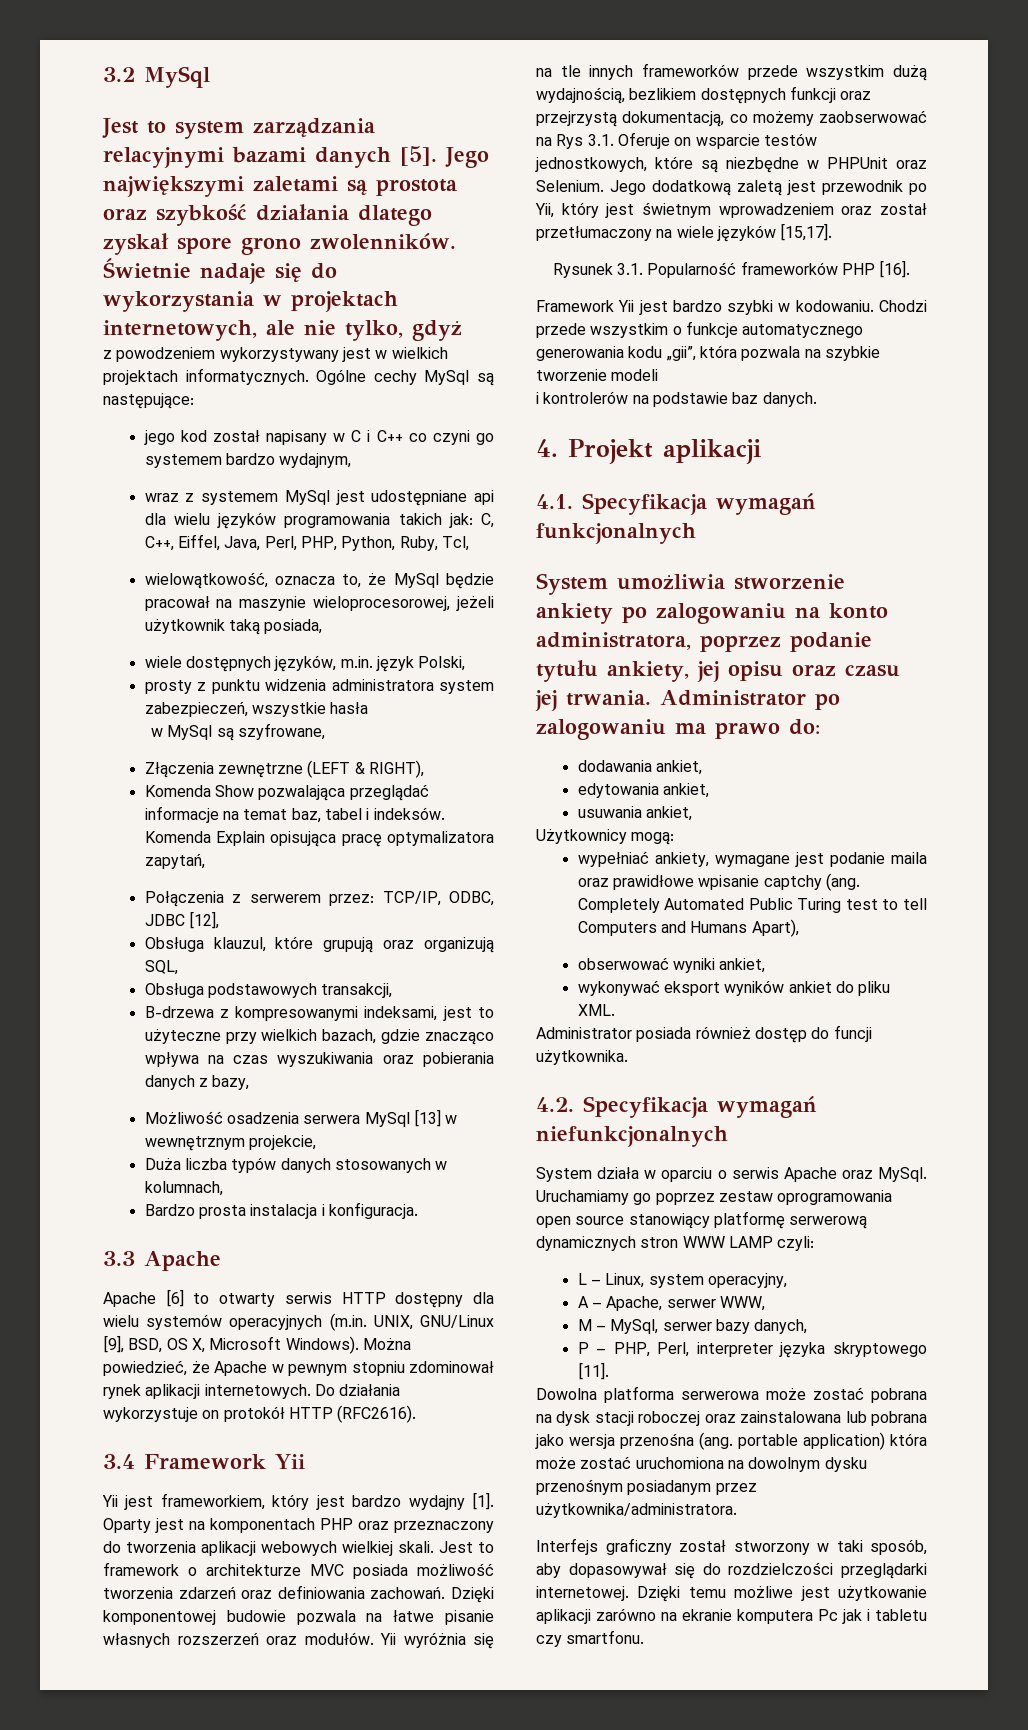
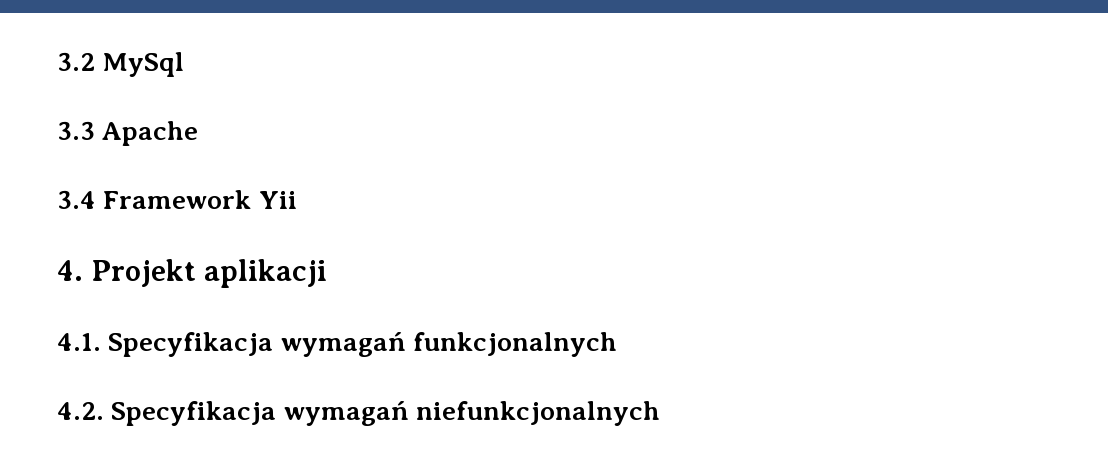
- Jest to system zarządzania relacyjnymi bazami danych [5]. Jego największymi zaletami są prostota oraz szybkość działania dlatego zyskał spore grono zwolenników. Świetnie nadaje się do wykorzystania w projektach internetowych, ale nie tylko, gdyż
- z powodzeniem wykorzystywany jest w wielkich projektach informatycznych. Ogólne cechy MySql są następujące:
- jego kod został napisany w C i C++ co czyni go systemem bardzo wydajnym,
- wraz z systemem MySql jest udostępniane api dla wielu języków programowania takich jak: C, C++, Eiffel, Java, Perl, PHP, Python, Ruby, Tcl,
- wielowątkowość, oznacza to, że MySql będzie pracował na maszynie wieloprocesorowej, jeżeli użytkownik taką posiada,
- wiele dostępnych języków, m.in. język Polski,
- prosty z punktu widzenia administratora system zabezpieczeń, wszystkie hasła
- w MySql są szyfrowane,
- Złączenia zewnętrzne (LEFT & RIGHT),
- Komenda Show pozwalająca przeglądać informacje na temat baz, tabel i indeksów. Komenda Explain opisująca pracę optymalizatora zapytań,
- Połączenia z serwerem przez: TCP/IP, ODBC, JDBC [12],
- Obsługa klauzul, które grupują oraz organizują SQL,
- Obsługa podstawowych transakcji,
- B-drzewa z kompresowanymi indeksami, jest to użyteczne przy wielkich bazach, gdzie znacząco wpływa na czas wyszukiwania oraz pobierania danych z bazy,
- Możliwość osadzenia serwera MySql [13] w wewnętrznym projekcie,
- Duża liczba typów danych stosowanych w kolumnach,
- Bardzo prosta instalacja i konfiguracja.
  3.3 Apache
- Apache [6] to otwarty serwis HTTP dostępny dla wielu systemów operacyjnych (m.in. UNIX, GNU/Linux [9], BSD, OS X, Microsoft Windows). Można powiedzieć, że Apache w pewnym stopniu zdominował rynek aplikacji internetowych. Do działania wykorzystuje on protokół HTTP (RFC2616).
  3.4 Framework Yii
- Yii jest frameworkiem, który jest bardzo wydajny [1]. Oparty jest na komponentach PHP oraz przeznaczony do tworzenia aplikacji webowych wielkiej skali. Jest to framework o architekturze MVC posiada możliwość tworzenia zdarzeń oraz definiowania zachowań. Dzięki komponentowej budowie pozwala na łatwe pisanie własnych rozszerzeń oraz modułów. Yii wyróżnia się na tle innych frameworków przede wszystkim dużą wydajnością, bezlikiem dostępnych funkcji oraz przejrzystą dokumentacją, co możemy zaobserwować na Rys 3.1. Oferuje on wsparcie testów jednostkowych, które są niezbędne w PHPUnit oraz Selenium. Jego dodatkową zaletą jest przewodnik po Yii, który jest świetnym wprowadzeniem oraz został przetłumaczony na wiele języków [15,17].
- Rysunek 3.1. Popularność frameworków PHP [16].
- Framework Yii jest bardzo szybki w kodowaniu. Chodzi przede wszystkim o funkcje automatycznego generowania kodu „gii”, która pozwala na szybkie tworzenie modeli
- i kontrolerów na podstawie baz danych.
- System umożliwia stworzenie ankiety po zalogowaniu na konto administratora, poprzez podanie tytułu ankiety, jej opisu oraz czasu jej trwania. Administrator po zalogowaniu ma prawo do:
- dodawania ankiet,
- edytowania ankiet,
- usuwania ankiet,
- Użytkownicy mogą:
- wypełniać ankiety, wymagane jest podanie maila oraz prawidłowe wpisanie captchy (ang. Completely Automated Public Turing test to tell Computers and Humans Apart),
- obserwować wyniki ankiet,
- wykonywać eksport wyników ankiet do pliku XML.
- Administrator posiada również dostęp do funcji użytkownika.
  4.2. Specyfikacja wymagań niefunkcjonalnych
- System działa w oparciu o serwis Apache oraz MySql. Uruchamiamy go poprzez zestaw oprogramowania open source stanowiący platformę serwerową dynamicznych stron WWW LAMP czyli:
- L – Linux, system operacyjny,
- A – Apache, serwer WWW,
- M – MySql, serwer bazy danych,
- P – PHP, Perl, interpreter języka skryptowego [11].
- Dowolna platforma serwerowa może zostać pobrana na dysk stacji roboczej oraz zainstalowana lub pobrana jako wersja przenośna (ang. portable application) która może zostać uruchomiona na dowolnym dysku przenośnym posiadanym przez użytkownika/administratora.
- Interfejs graficzny został stworzony w taki sposób, aby dopasowywał się do rozdzielczości przeglądarki internetowej. Dzięki temu możliwe jest użytkowanie aplikacji zarówno na ekranie komputera Pc jak i tabletu czy smartfonu.

